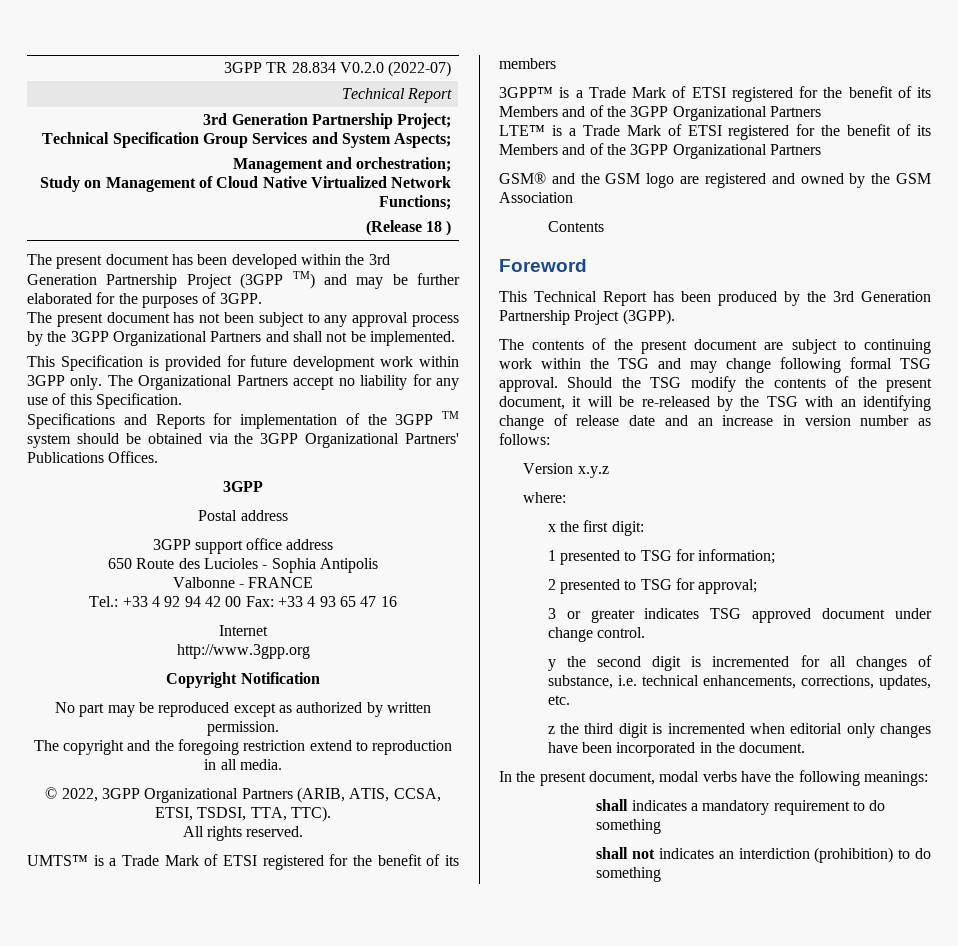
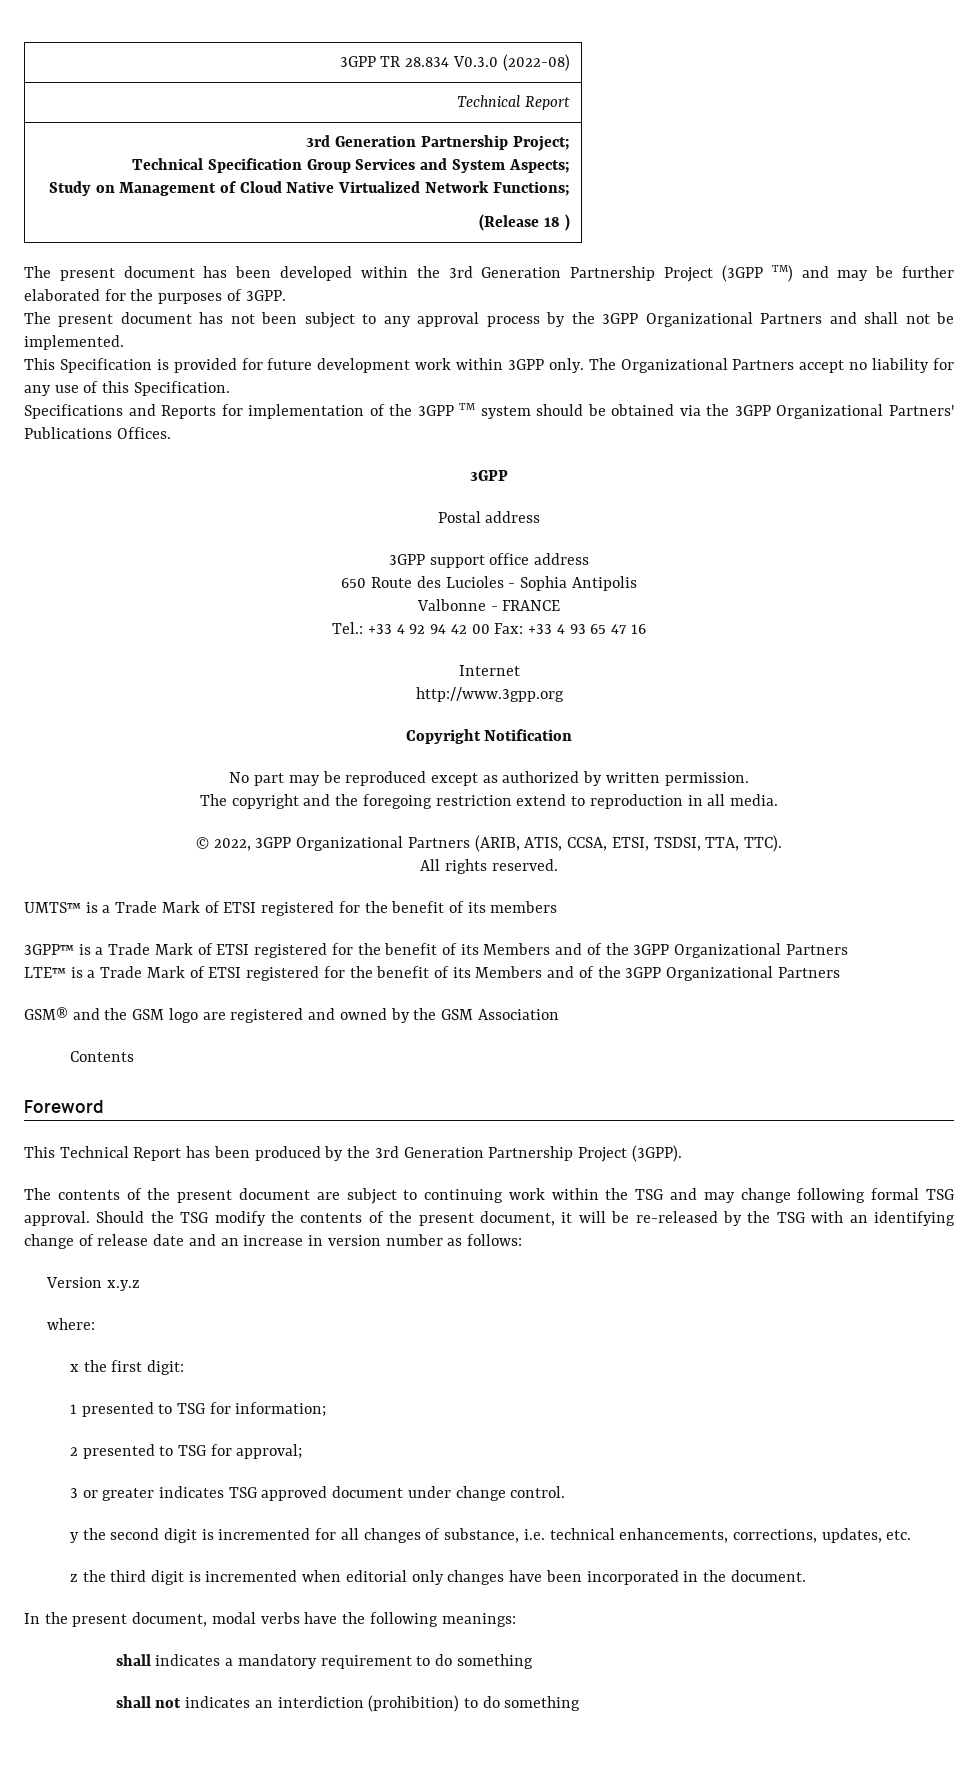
- 3GPP TR 28.834 V0.2.0 (2022-07)
+ 3GPP TR 28.834 V0.3.0 (2022-08)
  3rd Generation Partnership Project;
  Technical Specification Group Services and System Aspects;
- Management and orchestration;

